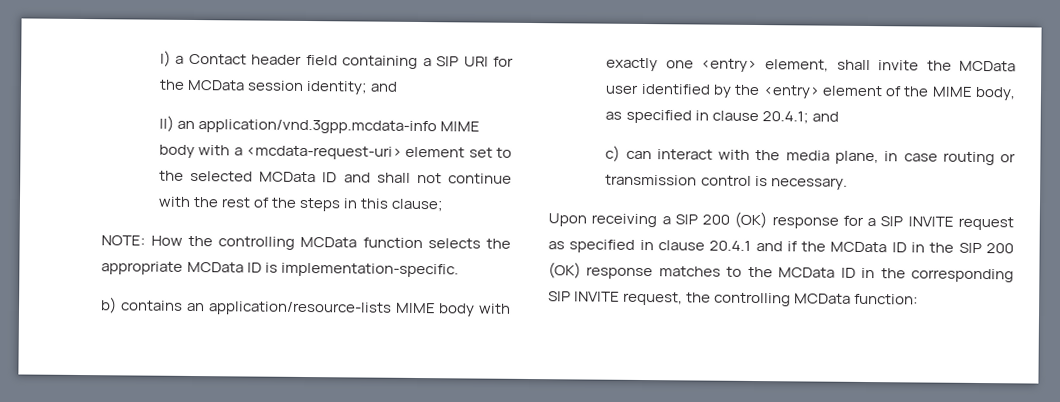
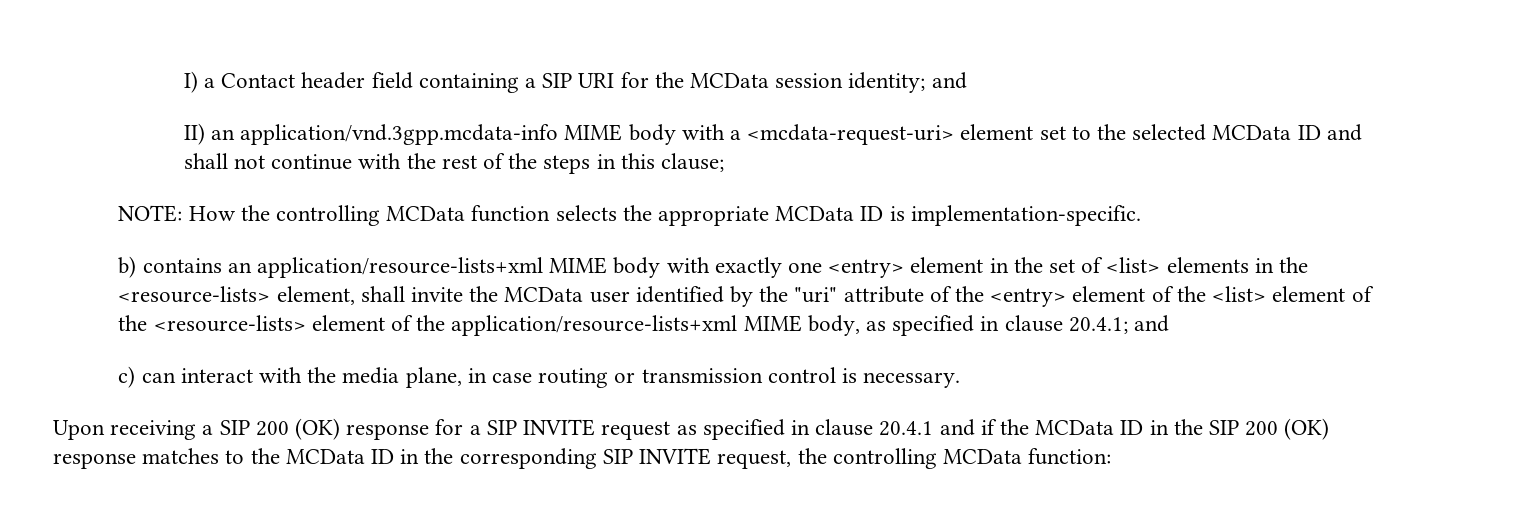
- b) contains an application/resource-lists MIME body with exactly one <entry> element, shall invite the MCData user identified by the <entry> element of the MIME body, as specified in clause 20.4.1; and
+ b) contains an application/resource-lists+xml MIME body with exactly one <entry> element in the set of <list> elements in the <resource-lists> element, shall invite the MCData user identified by the "uri" attribute of the <entry> element of the <list> element of the <resource-lists> element of the application/resource-lists+xml MIME body, as specified in clause 20.4.1; and

